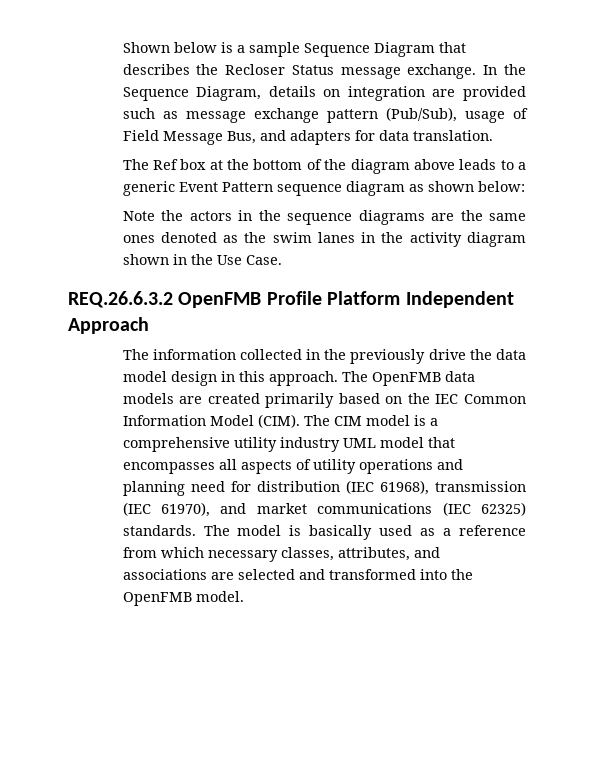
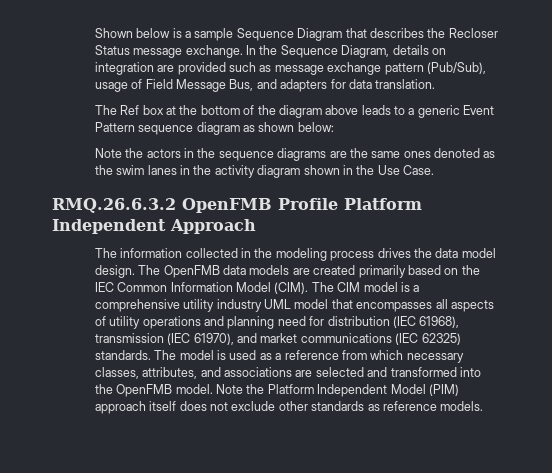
- REQ.26.6.3.2 OpenFMB Profile Platform Independent Approach
+ RMQ.26.6.3.2 OpenFMB Profile Platform Independent Approach
- The information collected in the previously drive the data model design in this approach.
+ The information collected in the modeling process drives the data model design.
- The model is basically used as a reference from which necessary classes, attributes, and associations are selected and transformed into the OpenFMB model.
+ The model is used as a reference from which necessary classes, attributes, and associations are selected and transformed into the OpenFMB model.
+ Note the Platform Independent Model (PIM) approach itself does not exclude other standards as reference models.

